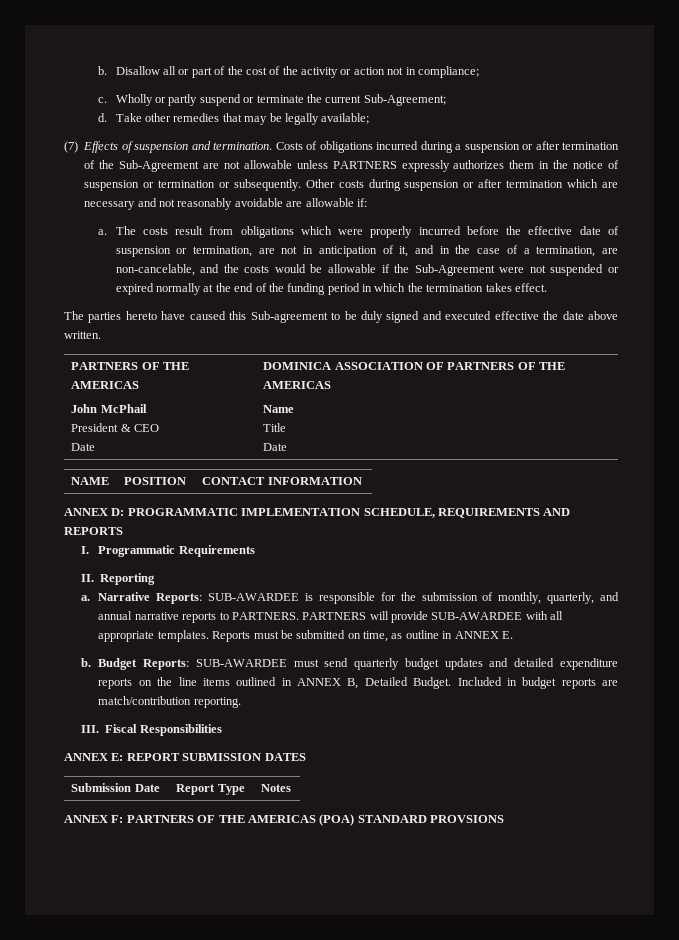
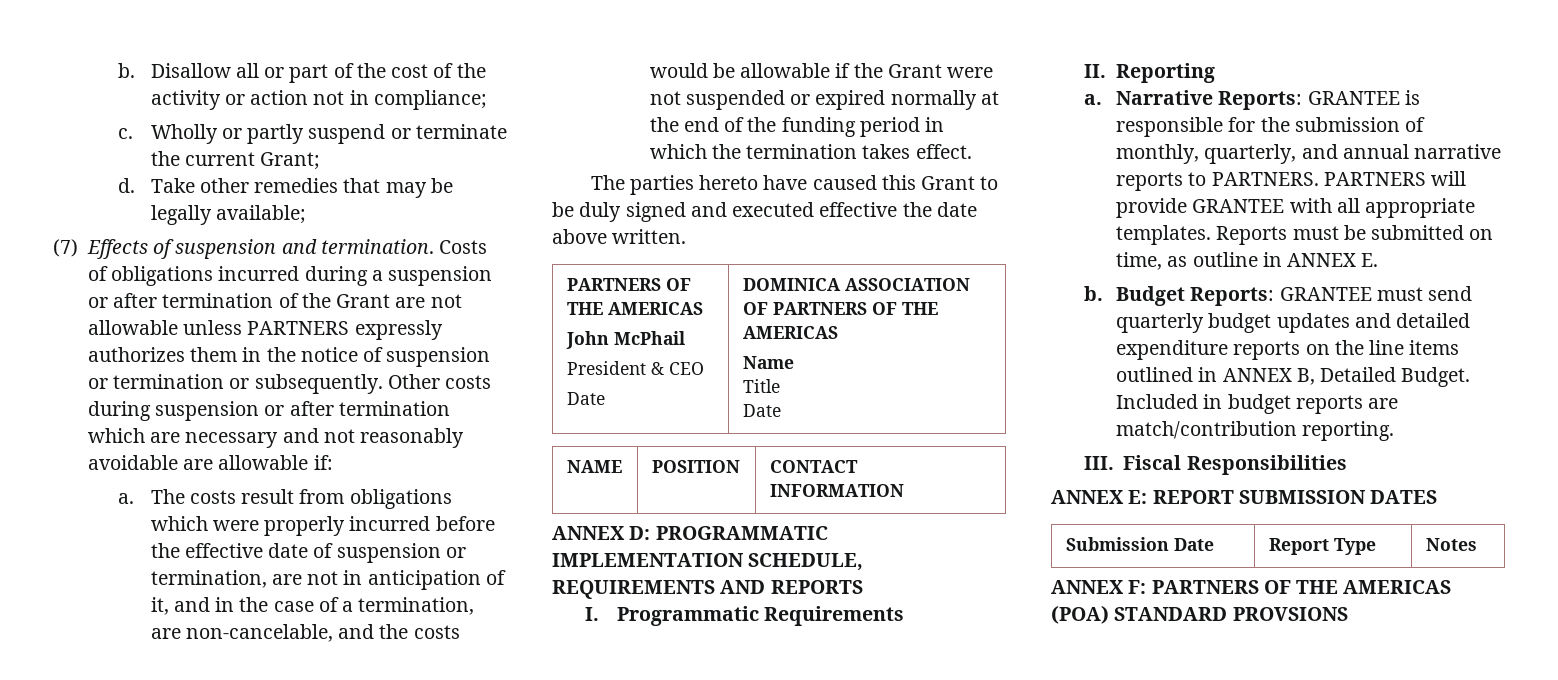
- Wholly or partly suspend or terminate the current Sub-Agreement;
+ Wholly or partly suspend or terminate the current Grant;
- Costs of obligations incurred during a suspension or after termination of the Sub-Agreement are not allowable unless PARTNERS expressly authorizes them in the notice of suspension or termination or subsequently.
+ Costs of obligations incurred during a suspension or after termination of the Grant are not allowable unless PARTNERS expressly authorizes them in the notice of suspension or termination or subsequently.
- The costs result from obligations which were properly incurred before the effective date of suspension or termination, are not in anticipation of it, and in the case of a termination, are non-cancelable, and the costs would be allowable if the Sub-Agreement were not suspended or expired normally at the end of the funding period in which the termination takes effect.
+ The costs result from obligations which were properly incurred before the effective date of suspension or termination, are not in anticipation of it, and in the case of a termination, are non-cancelable, and the costs would be allowable if the Grant were not suspended or expired normally at the end of the funding period in which the termination takes effect.
- The parties hereto have caused this Sub-agreement to be duly signed and executed effective the date above written.
+ The parties hereto have caused this Grant to be duly signed and executed effective the date above written.
- Narrative Reports: SUB-AWARDEE is responsible for the submission of monthly, quarterly, and annual narrative reports to PARTNERS.
+ Narrative Reports: GRANTEE is responsible for the submission of monthly, quarterly, and annual narrative reports to PARTNERS.
- PARTNERS will provide SUB-AWARDEE with all appropriate templates.
+ PARTNERS will provide GRANTEE with all appropriate templates.
- Budget Reports: SUB-AWARDEE must send quarterly budget updates and detailed expenditure reports on the line items outlined in ANNEX B, Detailed Budget.
+ Budget Reports: GRANTEE must send quarterly budget updates and detailed expenditure reports on the line items outlined in ANNEX B, Detailed Budget.

